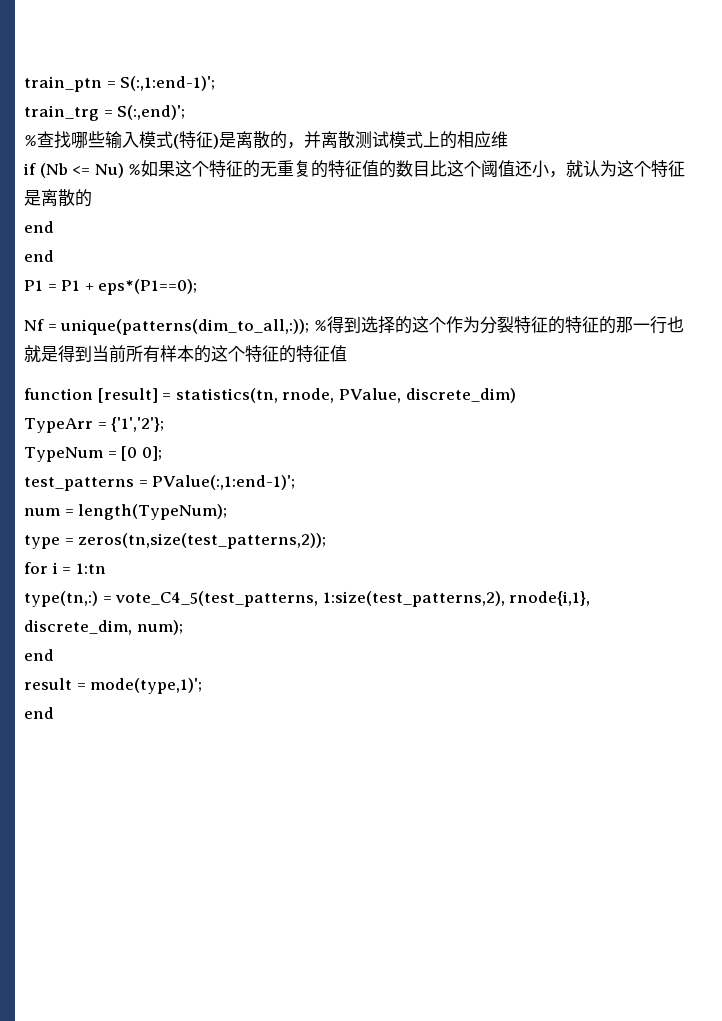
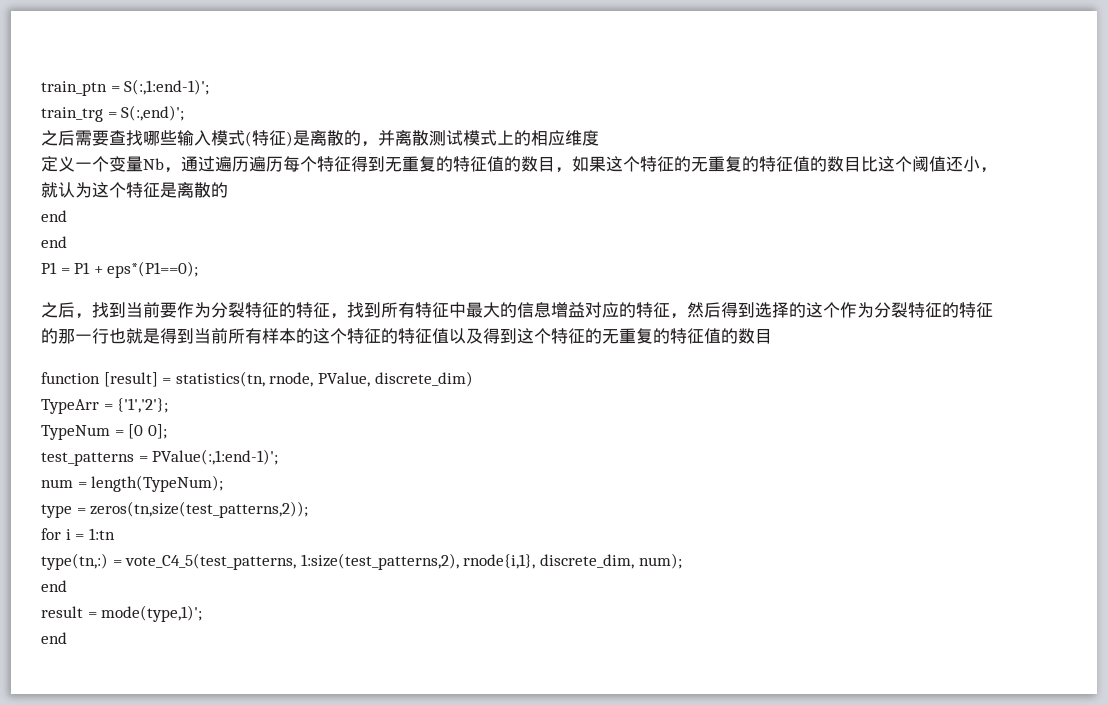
- %查找哪些输入模式(特征)是离散的，并离散测试模式上的相应维
- if (Nb <= Nu) %如果这个特征的无重复的特征值的数目比这个阈值还小，就认为这个特征是离散的
+ 之后需要查找哪些输入模式(特征)是离散的，并离散测试模式上的相应维度
+ 定义一个变量Nb，通过遍历遍历每个特征得到无重复的特征值的数目，如果这个特征的无重复的特征值的数目比这个阈值还小，就认为这个特征是离散的
- Nf = unique(patterns(dim_to_all,:)); %得到选择的这个作为分裂特征的特征的那一行也就是得到当前所有样本的这个特征的特征值
+ 之后，找到当前要作为分裂特征的特征，找到所有特征中最大的信息增益对应的特征，然后得到选择的这个作为分裂特征的特征的那一行也就是得到当前所有样本的这个特征的特征值以及得到这个特征的无重复的特征值的数目

